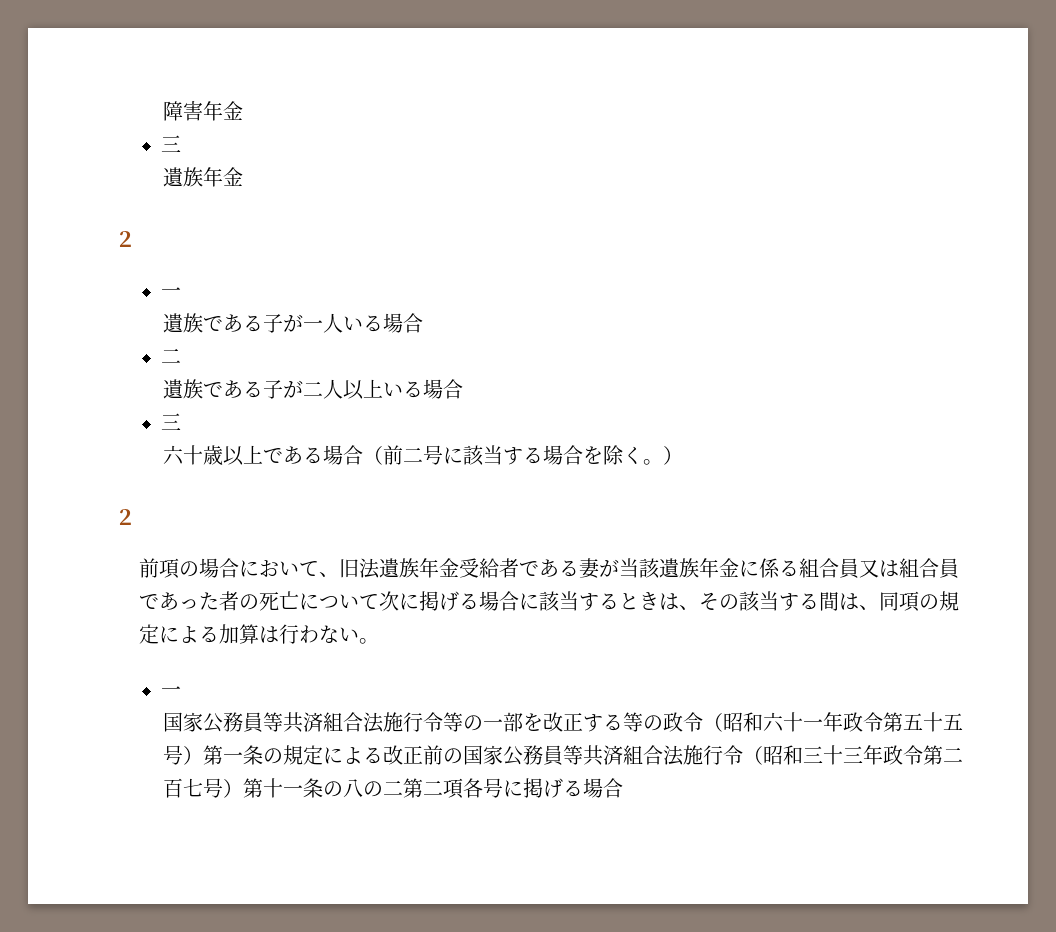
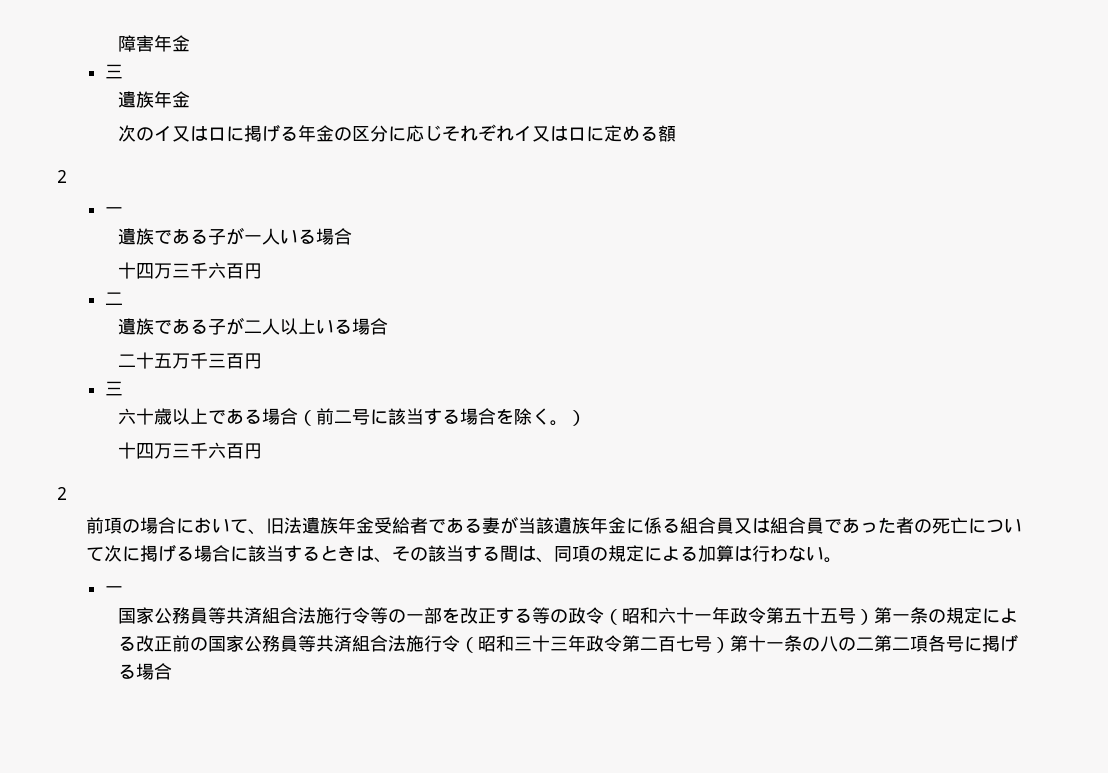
+ 次のイ又はロに掲げる年金の区分に応じそれぞれイ又はロに定める額
  遺族である子が一人いる場合
+ 十四万三千六百円
+ 二十五万千三百円
  六十歳以上である場合（前二号に該当する場合を除く。）
+ 十四万三千六百円

